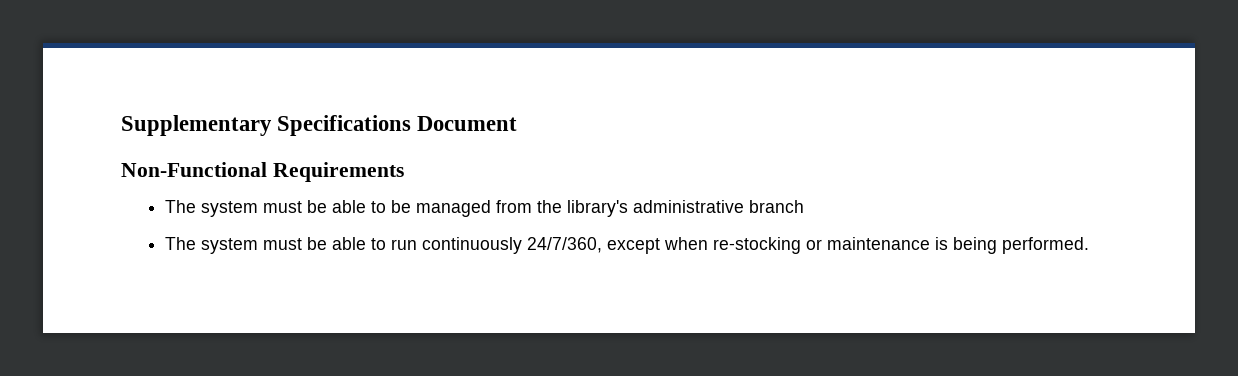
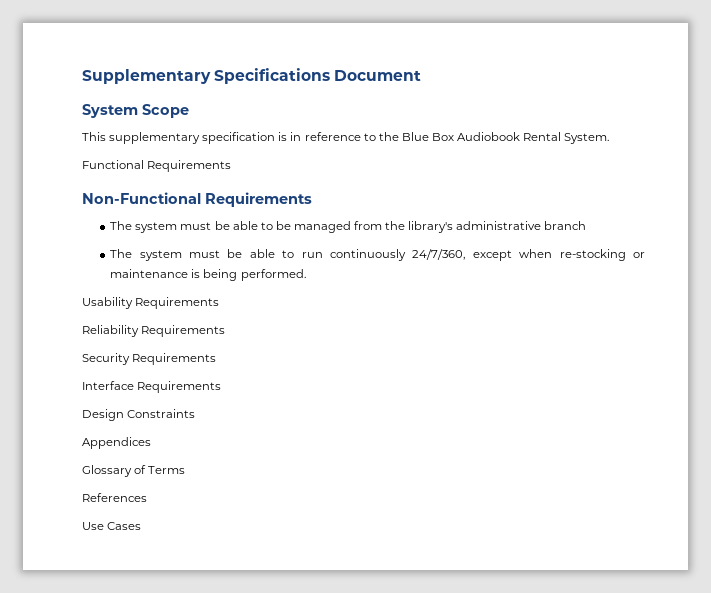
+ System Scope
+ This supplementary specification is in reference to the Blue Box Audiobook Rental System.
+ Functional Requirements
+ Usability Requirements
+ Reliability Requirements
+ Security Requirements
+ Interface Requirements
+ Design Constraints
+ Appendices
+ Glossary of Terms
+ References
+ Use Cases

